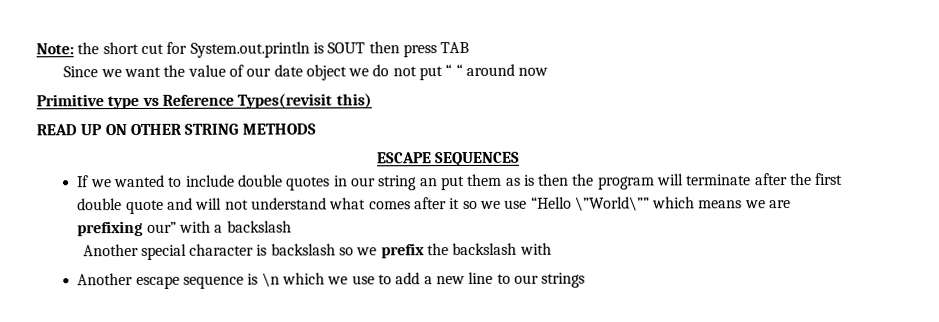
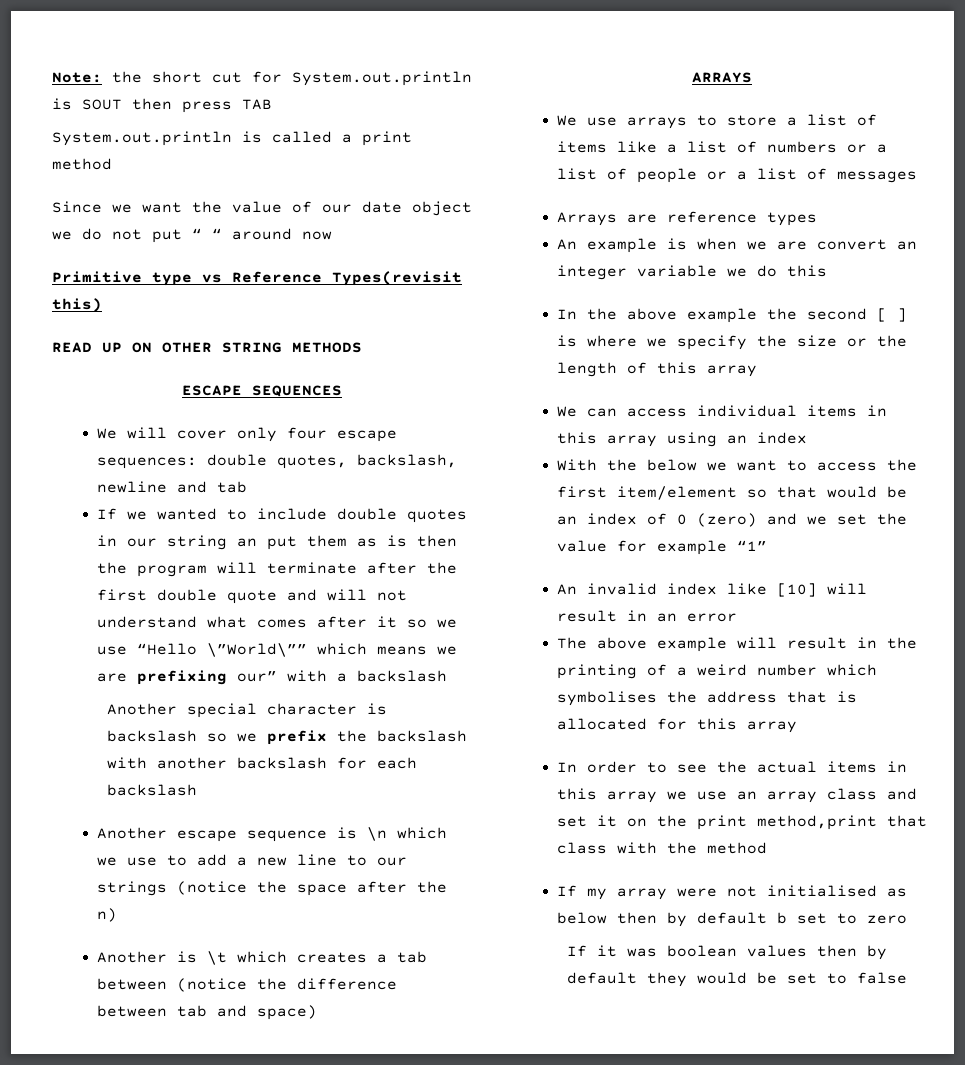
+ System.out.println is called a print method
+ We will cover only four escape sequences: double quotes, backslash, newline and tab
- Another special character is backslash so we prefix the backslash with
+ Another special character is backslash so we prefix the backslash with another backslash for each backslash
- Another escape sequence is \n which we use to add a new line to our strings
+ Another escape sequence is \n which we use to add a new line to our strings (notice the space after the n)
+ Another is \t which creates a tab between (notice the difference between tab and space)
+ ARRAYS
+ We use arrays to store a list of items like a list of numbers or a list of people or a list of messages
+ Arrays are reference types
+ An example is when we are convert an integer variable we do this
+ In the above example the second [ ] is where we specify the size or the length of this array
+ We can access individual items in this array using an index
+ With the below we want to access the first item/element so that would be an index of 0 (zero) and we set the value for example “1”
+ An invalid index like [10] will result in an error
+ The above example will result in the printing of a weird number which symbolises the address that is allocated for this array
+ In order to see the actual items in this array we use an array class and set it on the print method,print that class with the method
+ If my array were not initialised as below then by default b set to zero
+ If it was boolean values then by default they would be set to false

